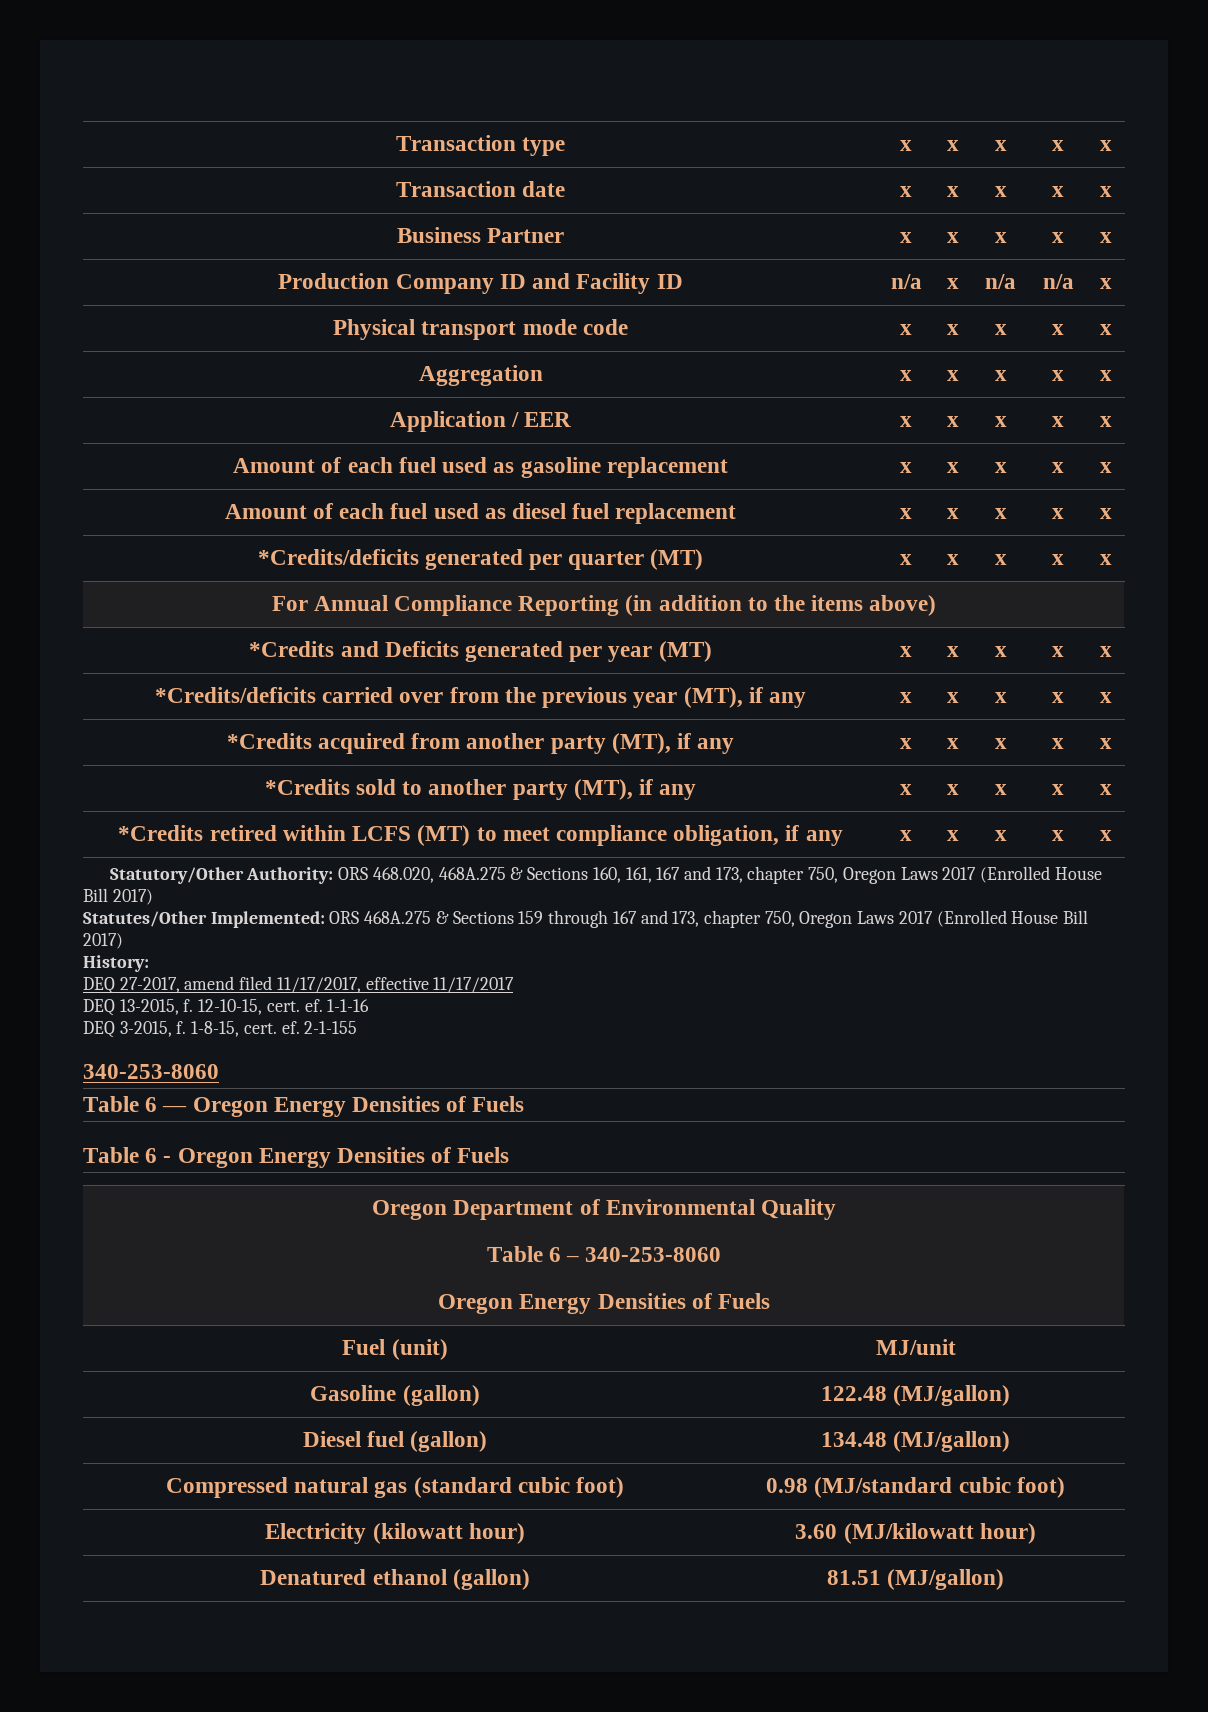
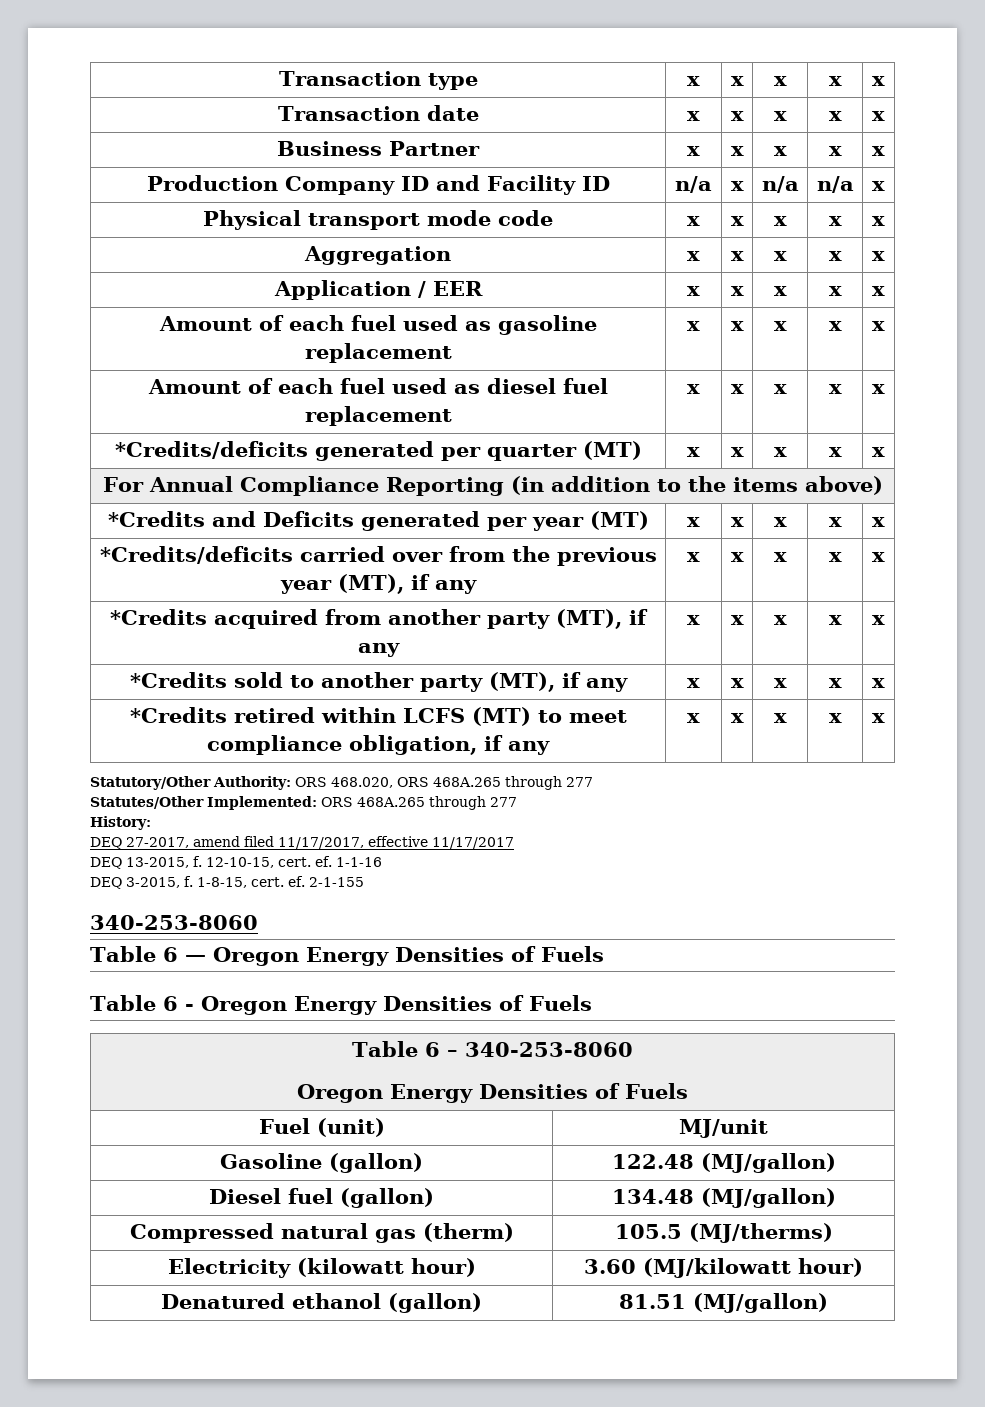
- Statutory/Other Authority: ORS 468.020, 468A.275 & Sections 160, 161, 167 and 173, chapter 750, Oregon Laws 2017 (Enrolled House Bill 2017)
- Statutes/Other Implemented: ORS 468A.275 & Sections 159 through 167 and 173, chapter 750, Oregon Laws 2017 (Enrolled House Bill 2017)
+ Statutory/Other Authority: ORS 468.020, ORS 468A.265 through 277
+ Statutes/Other Implemented: ORS 468A.265 through 277
- Oregon Department of Environmental Quality
- Compressed natural gas (standard cubic foot) | 0.98 (MJ/standard cubic foot)
+ Compressed natural gas (therm) | 105.5 (MJ/therms)

